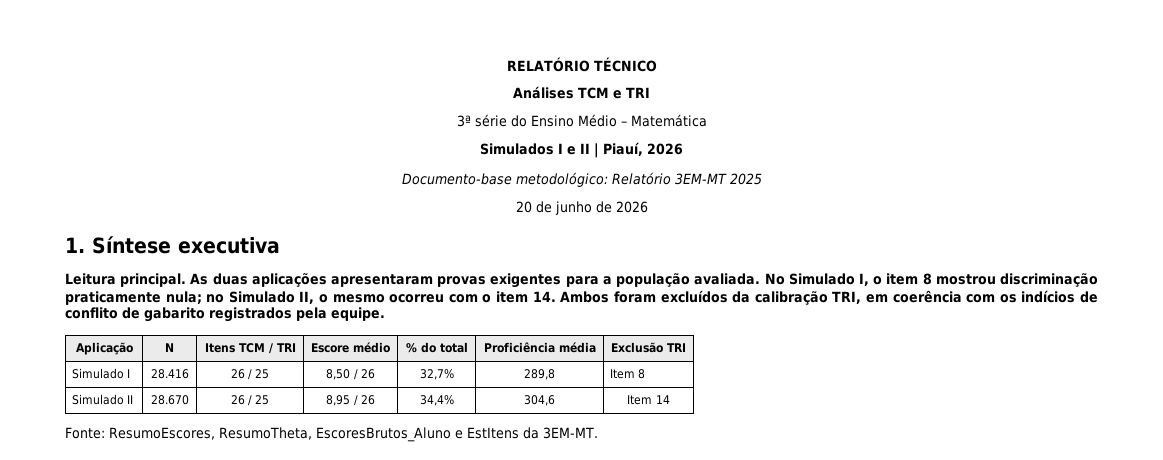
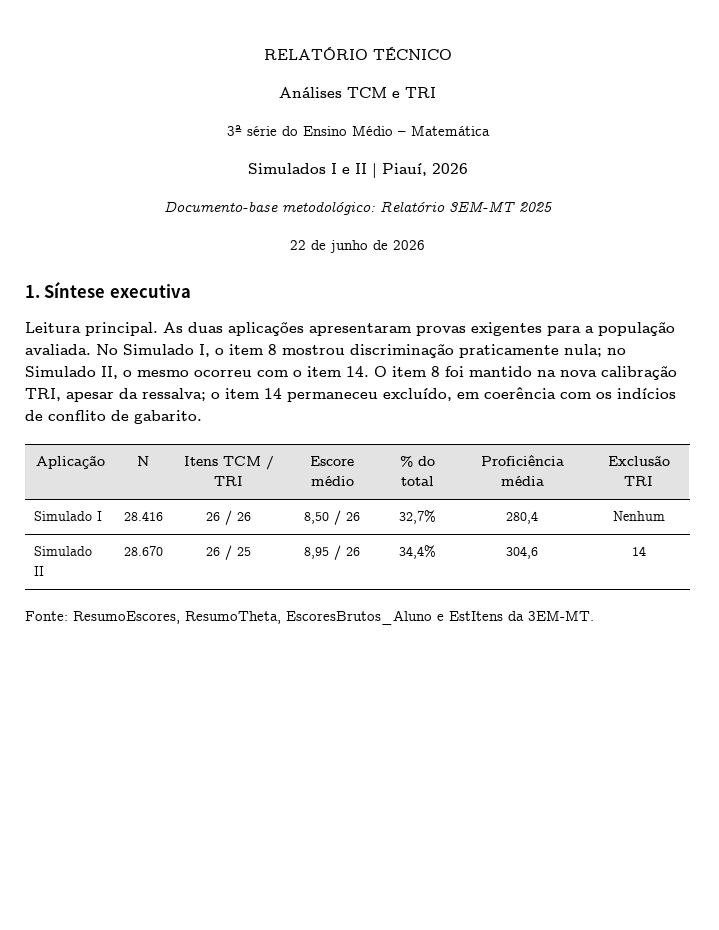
- 20 de junho de 2026
+ 22 de junho de 2026
- No Simulado I, o item 8 mostrou discriminação praticamente nula; no Simulado II, o mesmo ocorreu com o item 14. Ambos foram excluídos da calibração TRI, em coerência com os indícios de conflito de gabarito registrados pela equipe.
+ No Simulado I, o item 8 mostrou discriminação praticamente nula; no Simulado II, o mesmo ocorreu com o item 14. O item 8 foi mantido na nova calibração TRI, apesar da ressalva; o item 14 permaneceu excluído, em coerência com os indícios de conflito de gabarito.
- Simulado I | 28.416 | 26 / 25 | 8,50 / 26 | 32,7% | 289,8 | Item 8
+ Simulado I | 28.416 | 26 / 26 | 8,50 / 26 | 32,7% | 280,4 | Nenhum
- Simulado II | 28.670 | 26 / 25 | 8,95 / 26 | 34,4% | 304,6 | Item 14
+ Simulado II | 28.670 | 26 / 25 | 8,95 / 26 | 34,4% | 304,6 | 14

